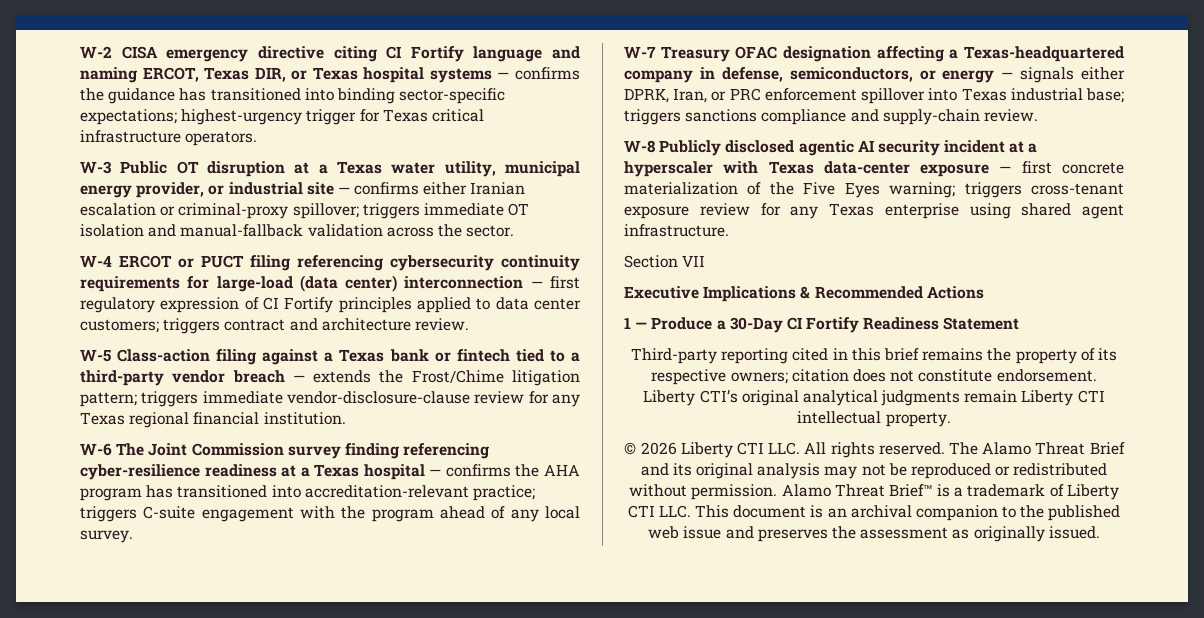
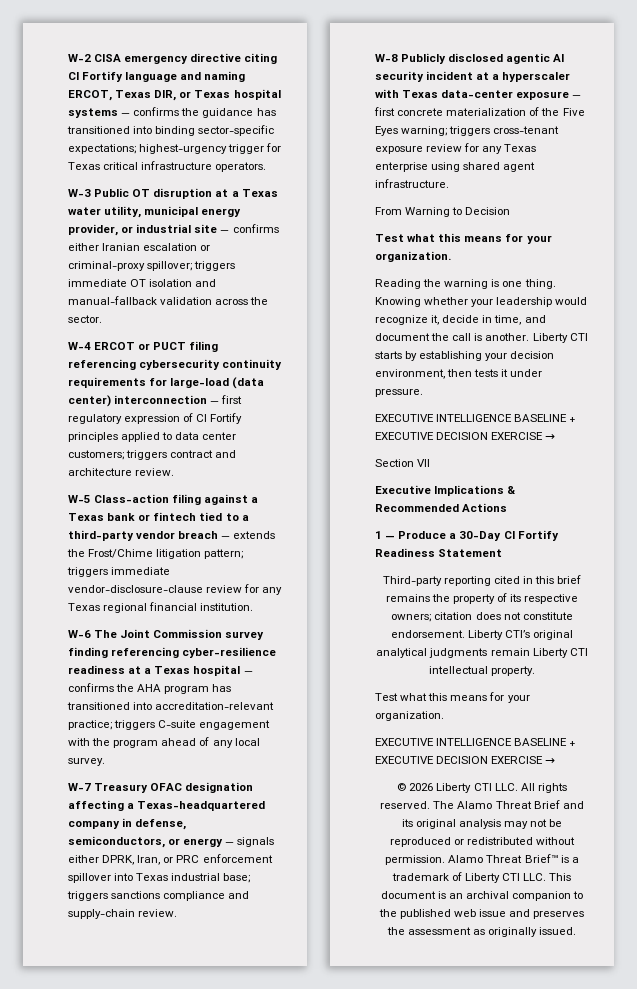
+ From Warning to Decision
+ Test what this means for your organization.
+ Reading the warning is one thing. Knowing whether your leadership would recognize it, decide in time, and document the call is another. Liberty CTI starts by establishing your decision environment, then tests it under pressure.
+ EXECUTIVE INTELLIGENCE BASELINE + EXECUTIVE DECISION EXERCISE →
  Liberty CTI’s original analytical judgments remain Liberty CTI intellectual property.
+ Test what this means for your organization.
+ EXECUTIVE INTELLIGENCE BASELINE + EXECUTIVE DECISION EXERCISE →

